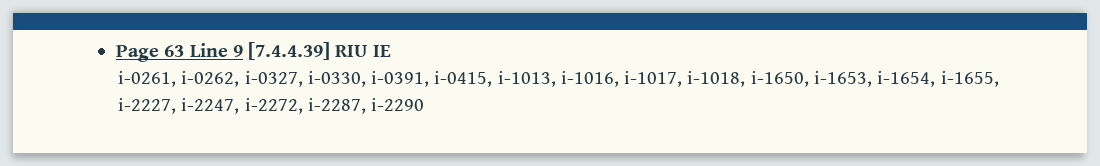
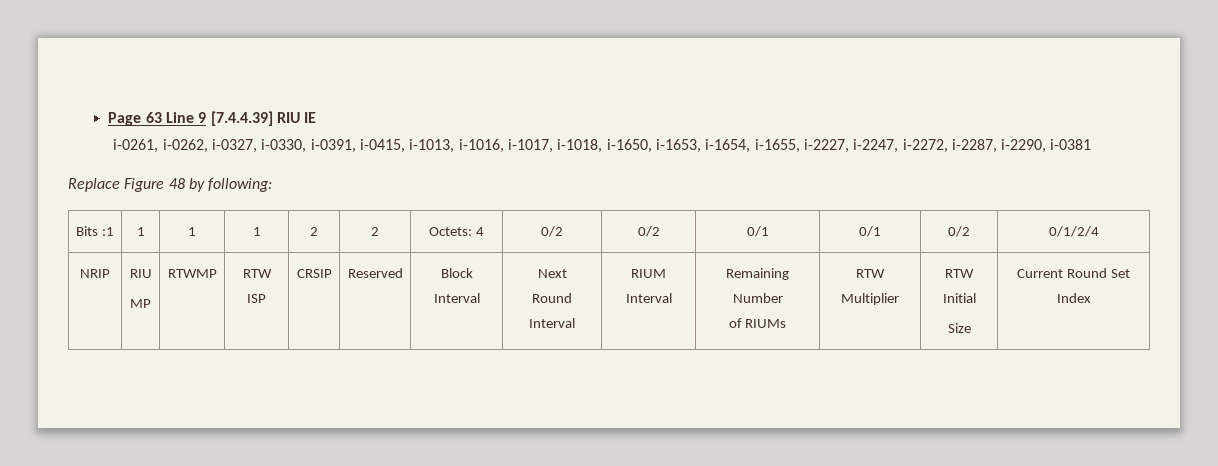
- i-0261, i-0262, i-0327, i-0330, i-0391, i-0415, i-1013, i-1016, i-1017, i-1018, i-1650, i-1653, i-1654, i-1655, i-2227, i-2247, i-2272, i-2287, i-2290
+ i-0261, i-0262, i-0327, i-0330, i-0391, i-0415, i-1013, i-1016, i-1017, i-1018, i-1650, i-1653, i-1654, i-1655, i-2227, i-2247, i-2272, i-2287, i-2290, i-0381
+ Replace Figure 48 by following:
+ Bits :1 | 1 | 1 | 1 | 2 | 2 | Octets: 4 | 0/2 | 0/2 | 0/1 | 0/1 | 0/2 | 0/1/2/4
+ NRIP | RIU
+ MP | RTWMP | RTW ISP | CRSIP | Reserved | Block Interval | Next
+ Round Interval | RIUM Interval | Remaining Number
+ of RIUMs | RTW Multiplier | RTW Initial
+ Size | Current Round Set Index

